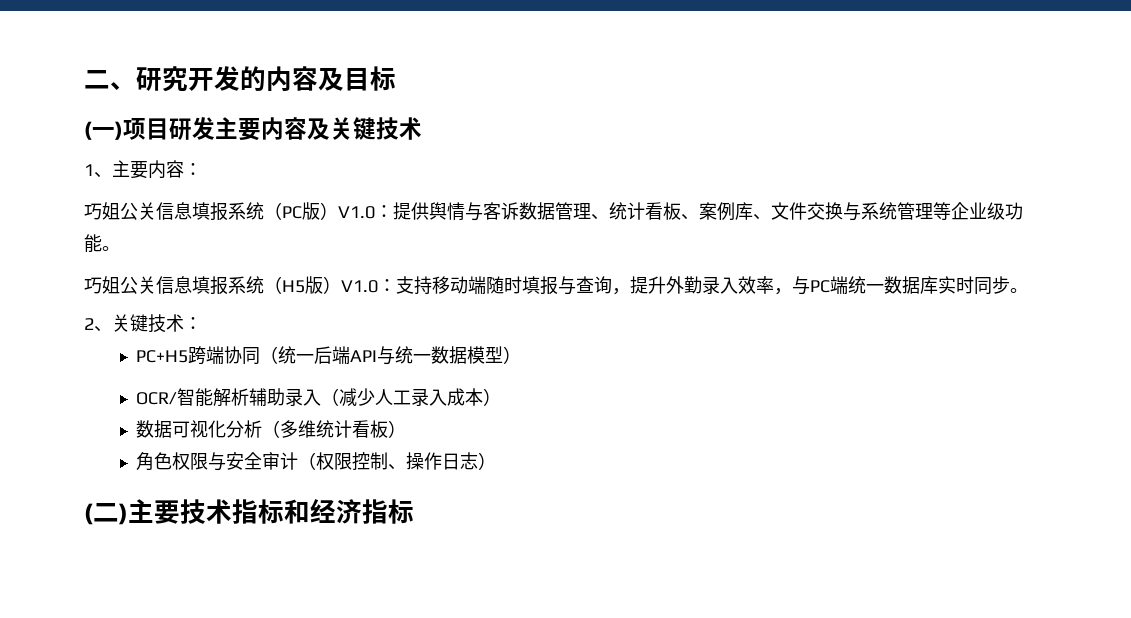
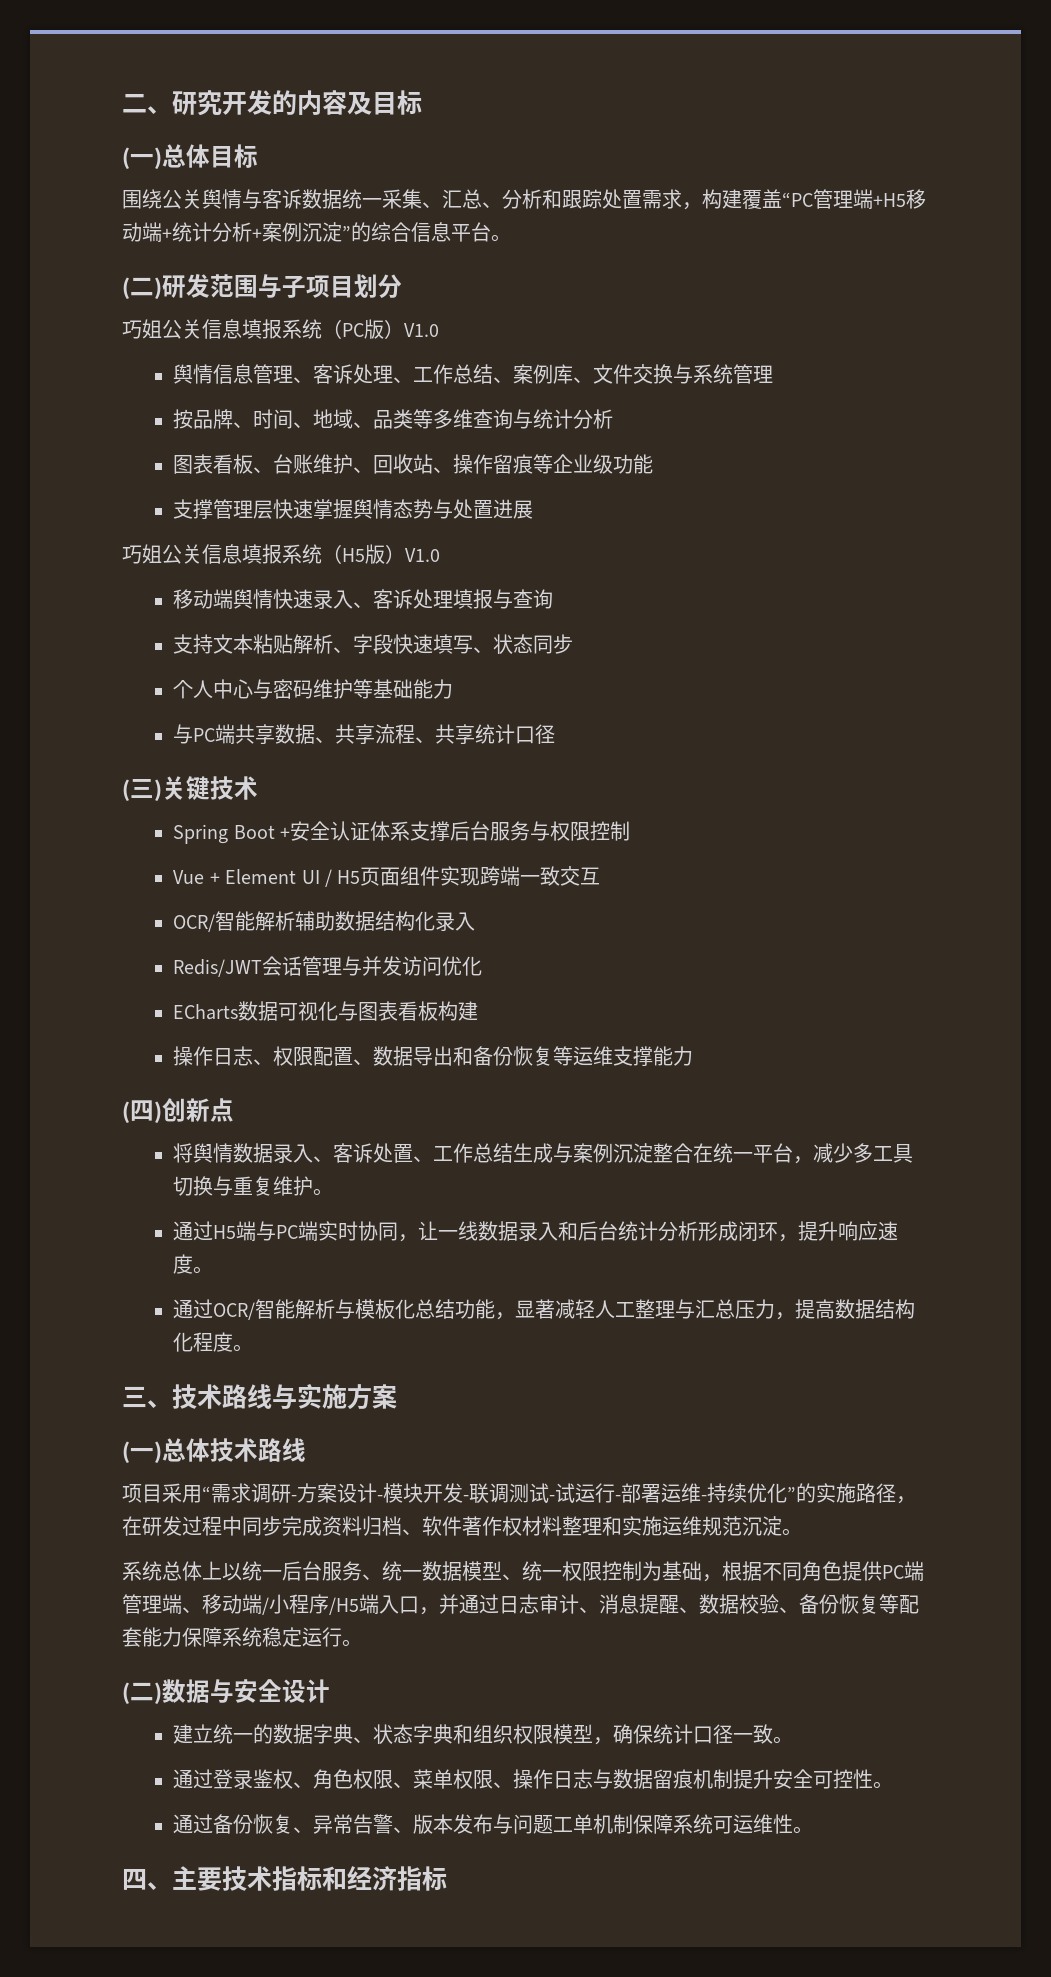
- (一)项目研发主要内容及关键技术
- 1、主要内容：
+ (一)总体目标
+ 围绕公关舆情与客诉数据统一采集、汇总、分析和跟踪处置需求，构建覆盖“PC管理端+H5移动端+统计分析+案例沉淀”的综合信息平台。
+ (二)研发范围与子项目划分
- 巧姐公关信息填报系统（PC版）V1.0：提供舆情与客诉数据管理、统计看板、案例库、文件交换与系统管理等企业级功能。
+ 巧姐公关信息填报系统（PC版）V1.0
+ 舆情信息管理、客诉处理、工作总结、案例库、文件交换与系统管理
+ 按品牌、时间、地域、品类等多维查询与统计分析
+ 图表看板、台账维护、回收站、操作留痕等企业级功能
+ 支撑管理层快速掌握舆情态势与处置进展
- 巧姐公关信息填报系统（H5版）V1.0：支持移动端随时填报与查询，提升外勤录入效率，与PC端统一数据库实时同步。
- 2、关键技术：
- PC+H5跨端协同（统一后端API与统一数据模型）
+ 巧姐公关信息填报系统（H5版）V1.0
+ 移动端舆情快速录入、客诉处理填报与查询
+ 支持文本粘贴解析、字段快速填写、状态同步
+ 个人中心与密码维护等基础能力
+ 与PC端共享数据、共享流程、共享统计口径
+ (三)关键技术
+ Spring Boot +安全认证体系支撑后台服务与权限控制
+ Vue + Element UI / H5页面组件实现跨端一致交互
- OCR/智能解析辅助录入（减少人工录入成本）
- 数据可视化分析（多维统计看板）
- 角色权限与安全审计（权限控制、操作日志）
- (二)主要技术指标和经济指标
+ OCR/智能解析辅助数据结构化录入
+ Redis/JWT会话管理与并发访问优化
+ ECharts数据可视化与图表看板构建
+ 操作日志、权限配置、数据导出和备份恢复等运维支撑能力
+ (四)创新点
+ 将舆情数据录入、客诉处置、工作总结生成与案例沉淀整合在统一平台，减少多工具切换与重复维护。
+ 通过H5端与PC端实时协同，让一线数据录入和后台统计分析形成闭环，提升响应速度。
+ 通过OCR/智能解析与模板化总结功能，显著减轻人工整理与汇总压力，提高数据结构化程度。
+ 三、技术路线与实施方案
+ (一)总体技术路线
+ 项目采用“需求调研-方案设计-模块开发-联调测试-试运行-部署运维-持续优化”的实施路径，在研发过程中同步完成资料归档、软件著作权材料整理和实施运维规范沉淀。
+ 系统总体上以统一后台服务、统一数据模型、统一权限控制为基础，根据不同角色提供PC端管理端、移动端/小程序/H5端入口，并通过日志审计、消息提醒、数据校验、备份恢复等配套能力保障系统稳定运行。
+ (二)数据与安全设计
+ 建立统一的数据字典、状态字典和组织权限模型，确保统计口径一致。
+ 通过登录鉴权、角色权限、菜单权限、操作日志与数据留痕机制提升安全可控性。
+ 通过备份恢复、异常告警、版本发布与问题工单机制保障系统可运维性。
+ 四、主要技术指标和经济指标

